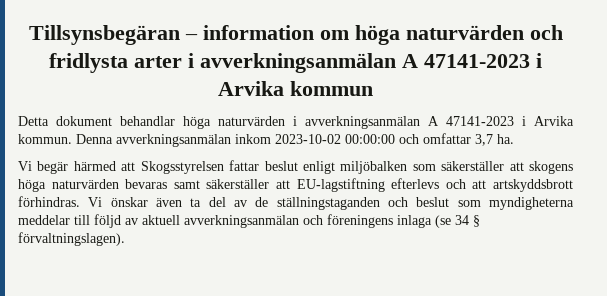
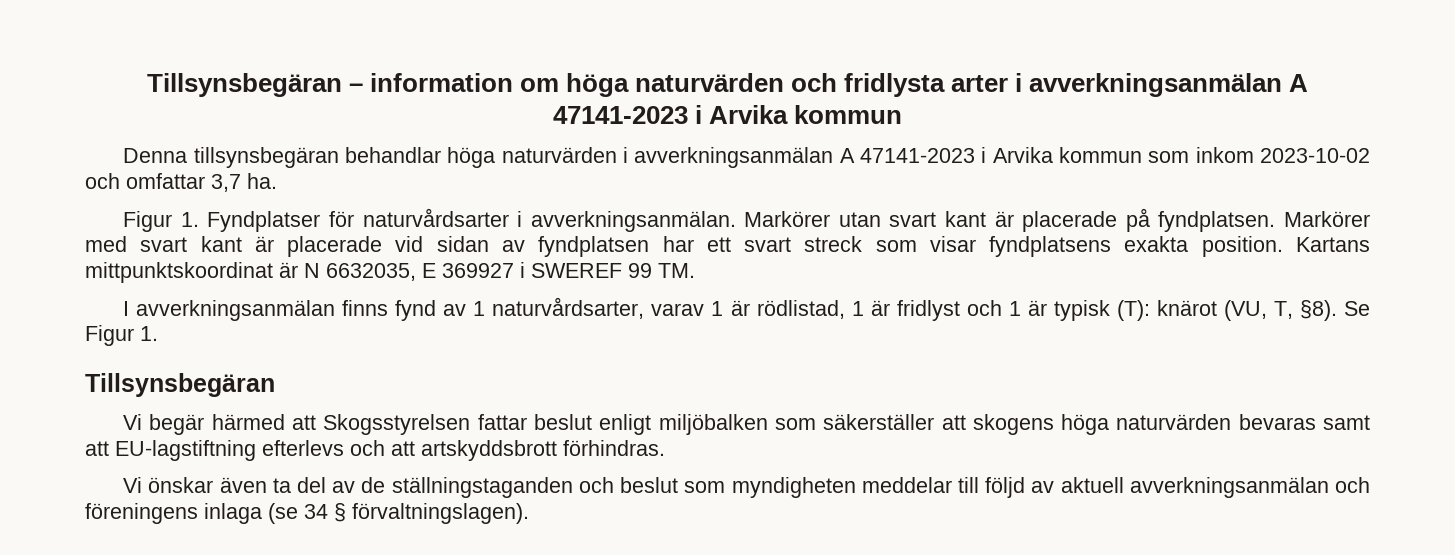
- Detta dokument behandlar höga naturvärden i avverkningsanmälan A 47141-2023 i Arvika kommun. Denna avverkningsanmälan inkom 2023-10-02 00:00:00 och omfattar 3,7 ha.
+ Denna tillsynsbegäran behandlar höga naturvärden i avverkningsanmälan A 47141-2023 i Arvika kommun som inkom 2023-10-02 och omfattar 3,7 ha.
+ Figur 1. Fyndplatser för naturvårdsarter i avverkningsanmälan. Markörer utan svart kant är placerade på fyndplatsen. Markörer med svart kant är placerade vid sidan av fyndplatsen har ett svart streck som visar fyndplatsens exakta position. Kartans mittpunktskoordinat är N 6632035, E 369927 i SWEREF 99 TM.
+ I avverkningsanmälan finns fynd av 1 naturvårdsarter, varav 1 är rödlistad, 1 är fridlyst och 1 är typisk (T): knärot (VU, T, §8). Se Figur 1.
+ Tillsynsbegäran
- Vi begär härmed att Skogsstyrelsen fattar beslut enligt miljöbalken som säkerställer att skogens höga naturvärden bevaras samt säkerställer att EU-lagstiftning efterlevs och att artskyddsbrott förhindras. Vi önskar även ta del av de ställningstaganden och beslut som myndigheterna meddelar till följd av aktuell avverkningsanmälan och föreningens inlaga (se 34 § förvaltningslagen).
+ Vi begär härmed att Skogsstyrelsen fattar beslut enligt miljöbalken som säkerställer att skogens höga naturvärden bevaras samt att EU-lagstiftning efterlevs och att artskyddsbrott förhindras.
+ Vi önskar även ta del av de ställningstaganden och beslut som myndigheten meddelar till följd av aktuell avverkningsanmälan och föreningens inlaga (se 34 § förvaltningslagen).

